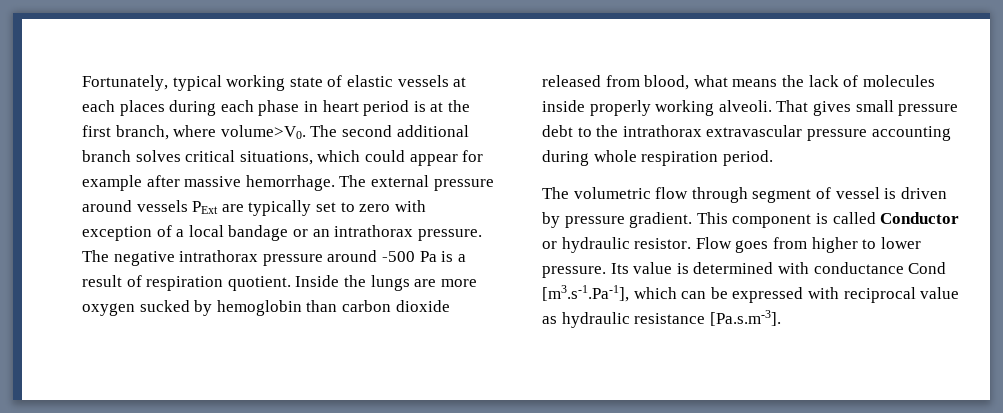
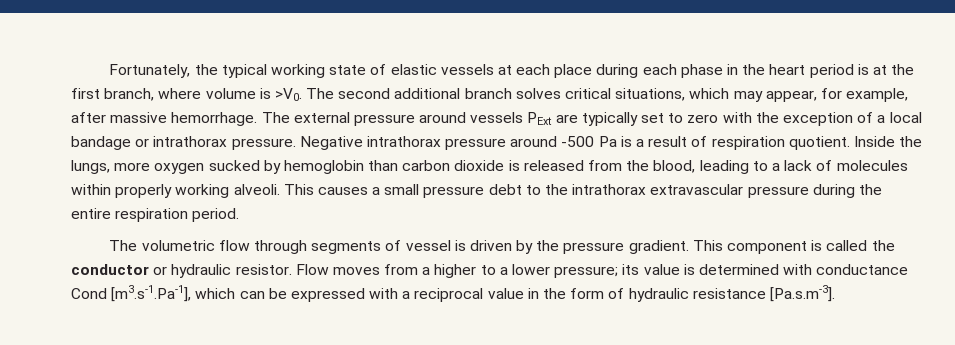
- Fortunately, typical working state of elastic vessels at each places during each phase in heart period is at the first branch, where volume>V0.
+ Fortunately, the typical working state of elastic vessels at each place during each phase in the heart period is at the first branch, where volume is >V0.
- The second additional branch solves critical situations, which could appear for example after massive hemorrhage.
+ The second additional branch solves critical situations, which may appear, for example, after massive hemorrhage.
- The external pressure around vessels PExt are typically set to zero with exception of a local bandage or an intrathorax pressure.
+ The external pressure around vessels PExt are typically set to zero with the exception of a local bandage or intrathorax pressure.
- The negative intrathorax pressure around -500 Pa is a result of respiration quotient.
+ Negative intrathorax pressure around -500 Pa is a result of respiration quotient.
- Inside the lungs are more oxygen sucked by hemoglobin than carbon dioxide released from blood, what means the lack of molecules inside properly working alveoli.
+ Inside the lungs, more oxygen sucked by hemoglobin than carbon dioxide is released from the blood, leading to a lack of molecules within properly working alveoli.
- That gives small pressure debt to the intrathorax extravascular pressure accounting during whole respiration period.
+ This causes a small pressure debt to the intrathorax extravascular pressure during the entire respiration period.
- The volumetric flow through segment of vessel is driven by pressure gradient.
+ The volumetric flow through segments of vessel is driven by the pressure gradient.
- This component is called Conductor or hydraulic resistor.
+ This component is called the conductor or hydraulic resistor.
- Flow goes from higher to lower pressure. Its value is determined with conductance Cond [m3.s-1.Pa-1], which can be expressed with reciprocal value as hydraulic resistance [Pa.s.m-3].
+ Flow moves from a higher to a lower pressure; its value is determined with conductance Cond [m3.s-1.Pa-1], which can be expressed with a reciprocal value in the form of hydraulic resistance [Pa.s.m-3].

